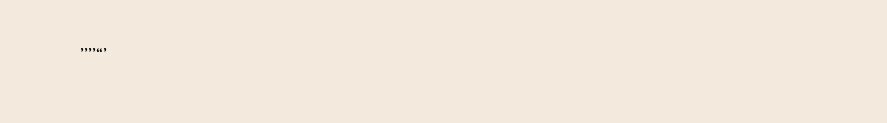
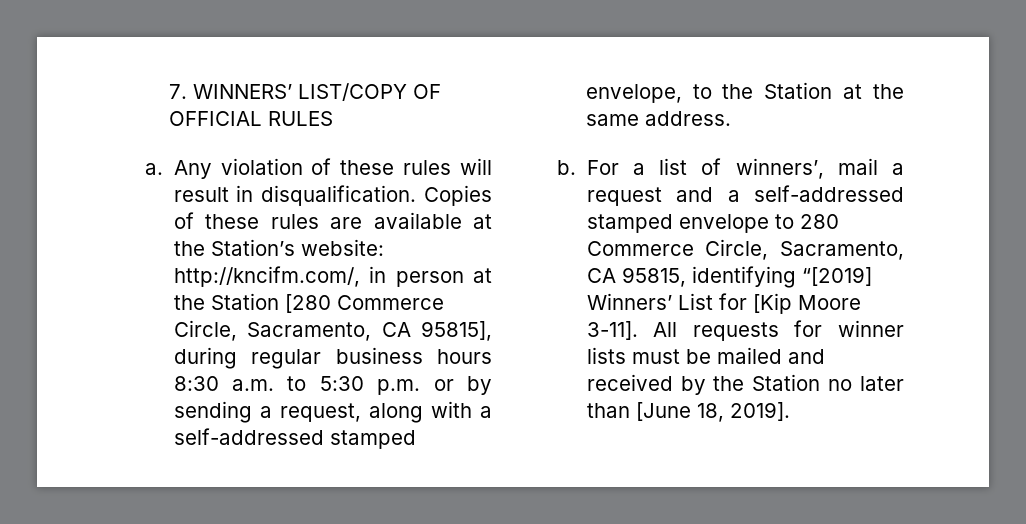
- ’’’’“’
+ 7. WINNERS’ LIST/COPY OF OFFICIAL RULES
+ a. Any violation of these rules will result in disqualification. Copies of these rules are available at the Station’s website: http://kncifm.com/, in person at the Station [280 Commerce Circle, Sacramento, CA 95815], during regular business hours 8:30 a.m. to 5:30 p.m. or by sending a request, along with a self-addressed stamped envelope, to the Station at the same address.
+ b. For a list of winners’, mail a request and a self-addressed stamped envelope to 280 Commerce Circle, Sacramento, CA 95815, identifying “[2019] Winners’ List for [Kip Moore 3-11]. All requests for winner lists must be mailed and received by the Station no later than [June 18, 2019].

